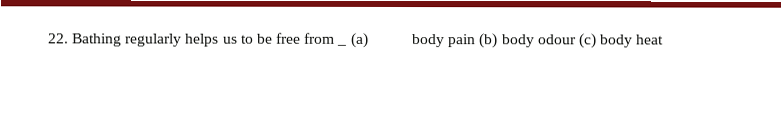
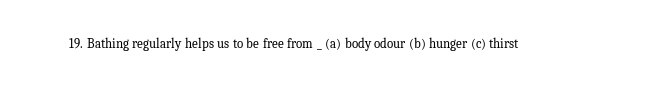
- 22. Bathing regularly helps us to be free from _ (a) body pain (b) body odour (c) body heat
+ 19. Bathing regularly helps us to be free from _ (a) body odour (b) hunger (c) thirst

